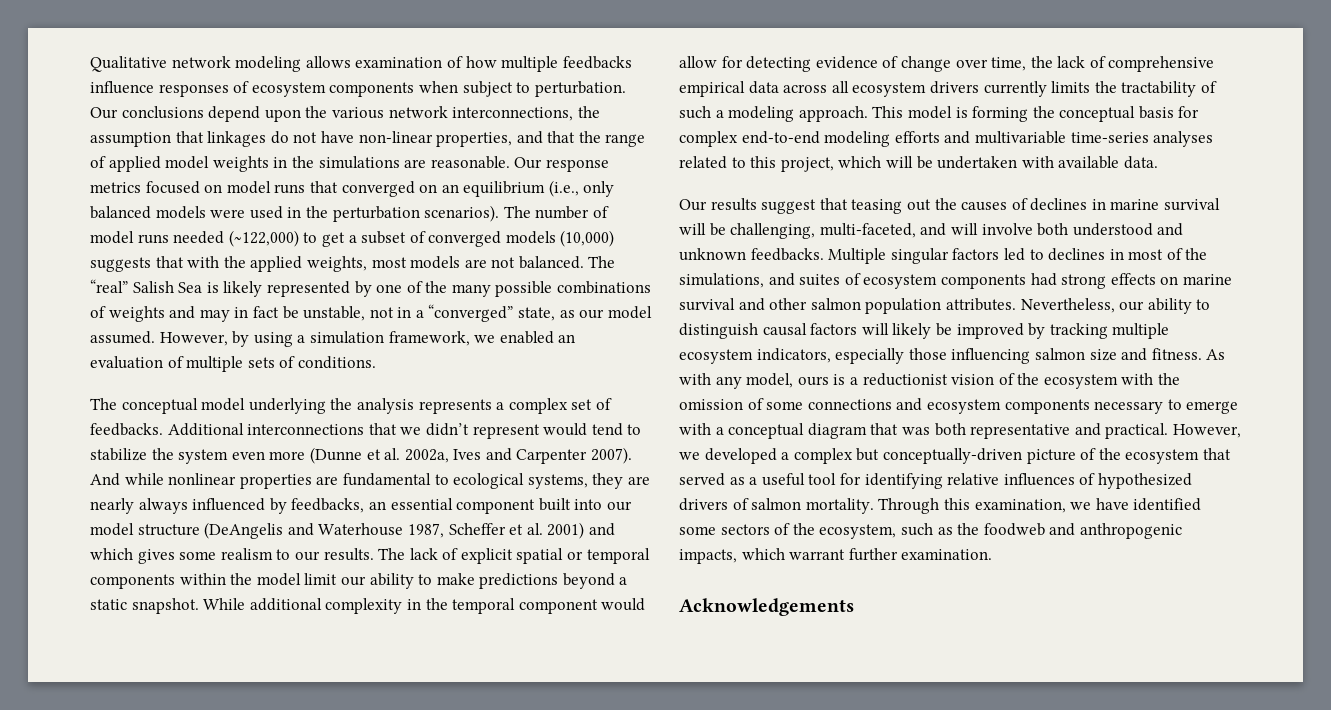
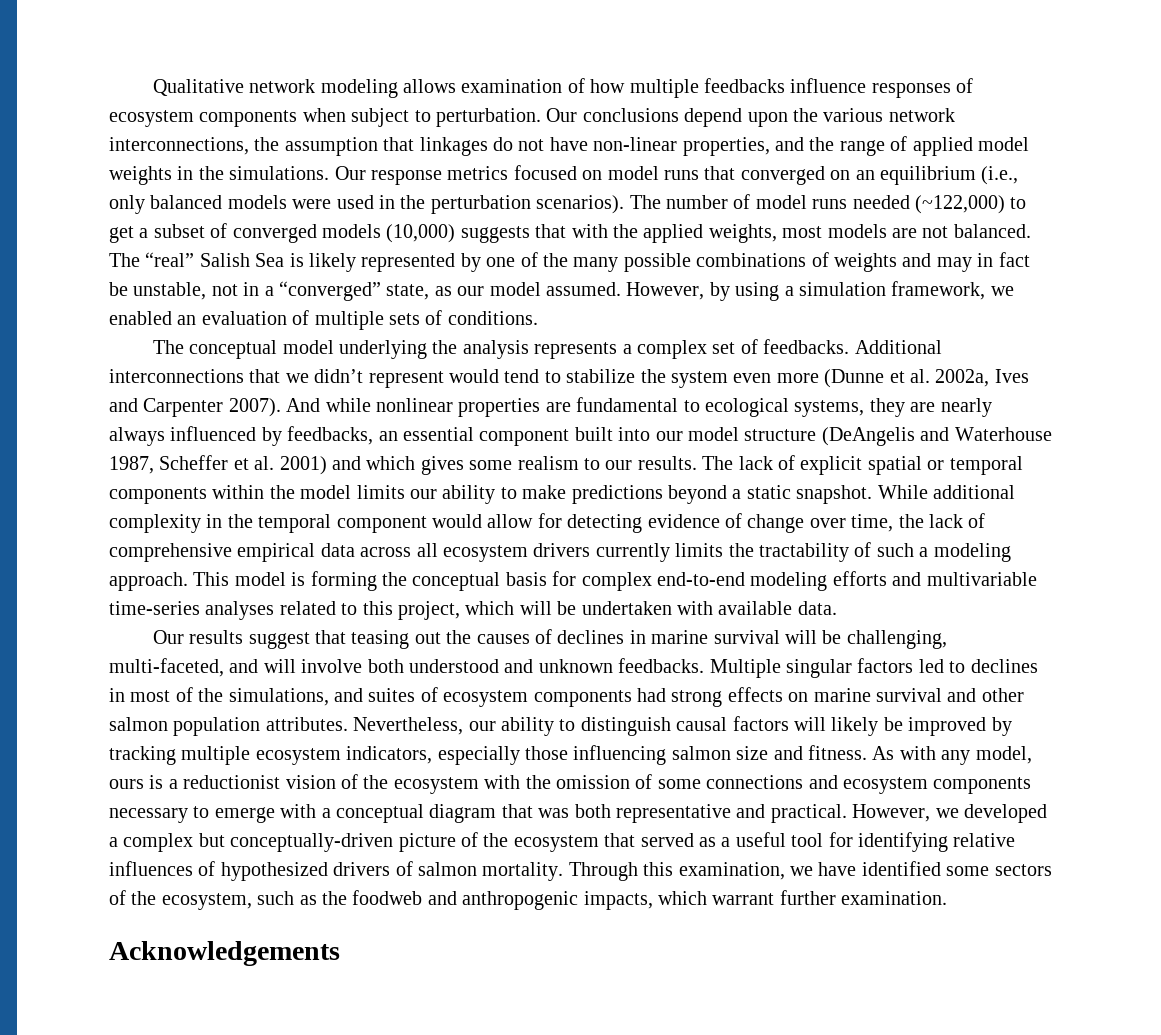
- Our conclusions depend upon the various network interconnections, the assumption that linkages do not have non-linear properties, and that the range of applied model weights in the simulations are reasonable.
+ Our conclusions depend upon the various network interconnections, the assumption that linkages do not have non-linear properties, and the range of applied model weights in the simulations.
- The lack of explicit spatial or temporal components within the model limit our ability to make predictions beyond a static snapshot.
+ The lack of explicit spatial or temporal components within the model limits our ability to make predictions beyond a static snapshot.

